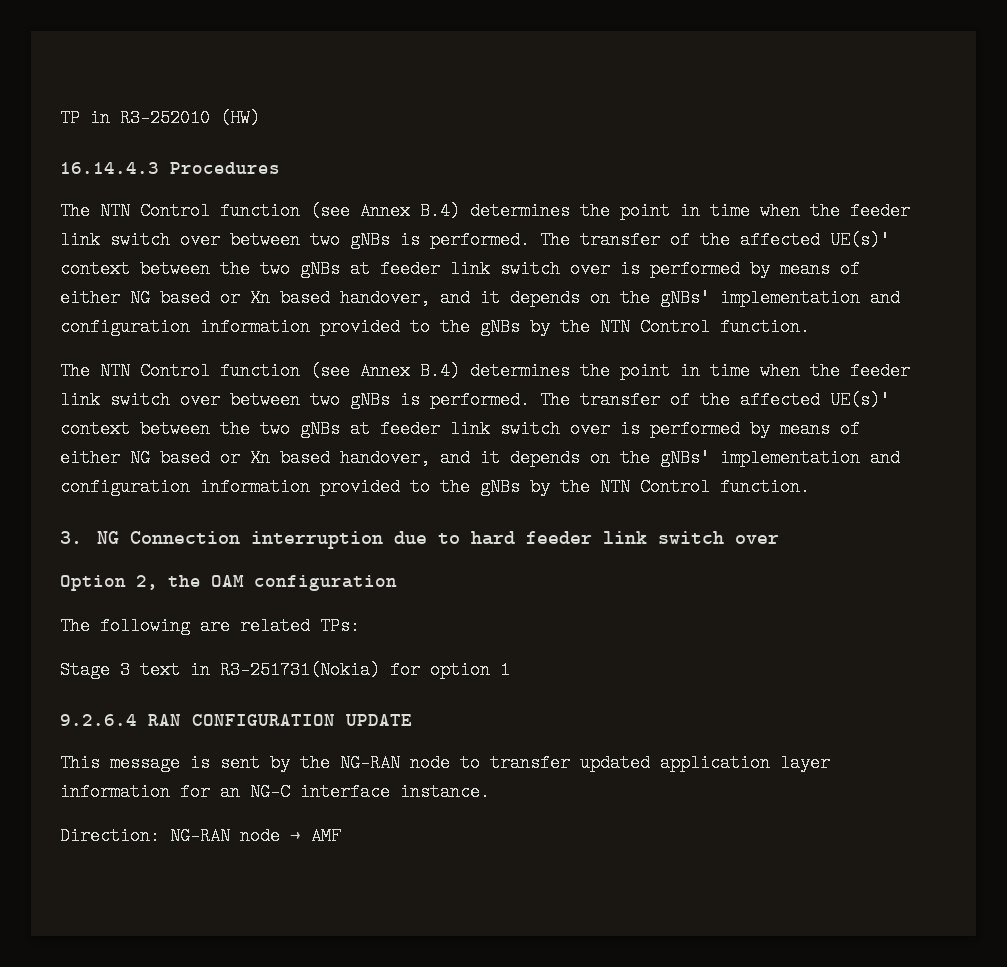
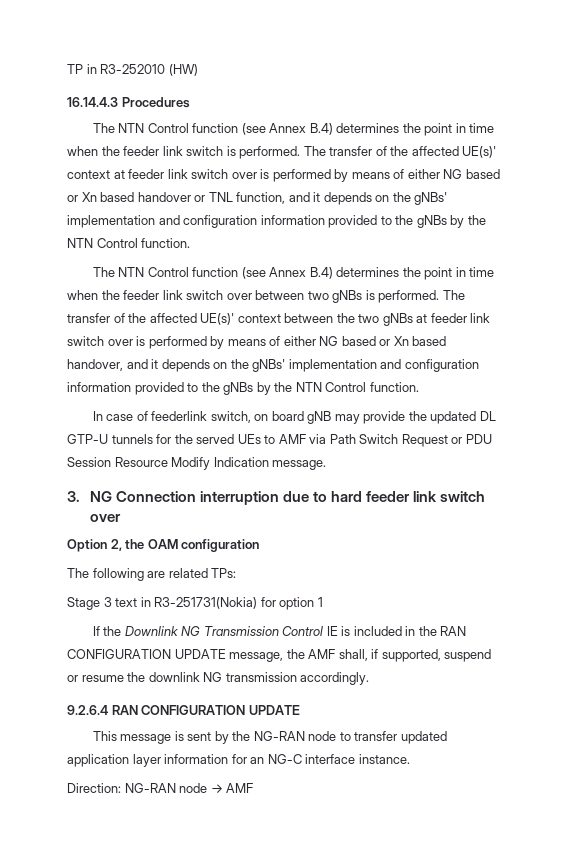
  16.14.4.3 Procedures
- The NTN Control function (see Annex B.4) determines the point in time when the feeder link switch over between two gNBs is performed. The transfer of the affected UE(s)' context between the two gNBs at feeder link switch over is performed by means of either NG based or Xn based handover, and it depends on the gNBs' implementation and configuration information provided to the gNBs by the NTN Control function.
+ The NTN Control function (see Annex B.4) determines the point in time when the feeder link switch is performed. The transfer of the affected UE(s)' context at feeder link switch over is performed by means of either NG based or Xn based handover or TNL function, and it depends on the gNBs' implementation and configuration information provided to the gNBs by the NTN Control function.
+ In case of feederlink switch, on board gNB may provide the updated DL GTP-U tunnels for the served UEs to AMF via Path Switch Request or PDU Session Resource Modify Indication message.
+ If the Downlink NG Transmission Control IE is included in the RAN CONFIGURATION UPDATE message, the AMF shall, if supported, suspend or resume the downlink NG transmission accordingly.

